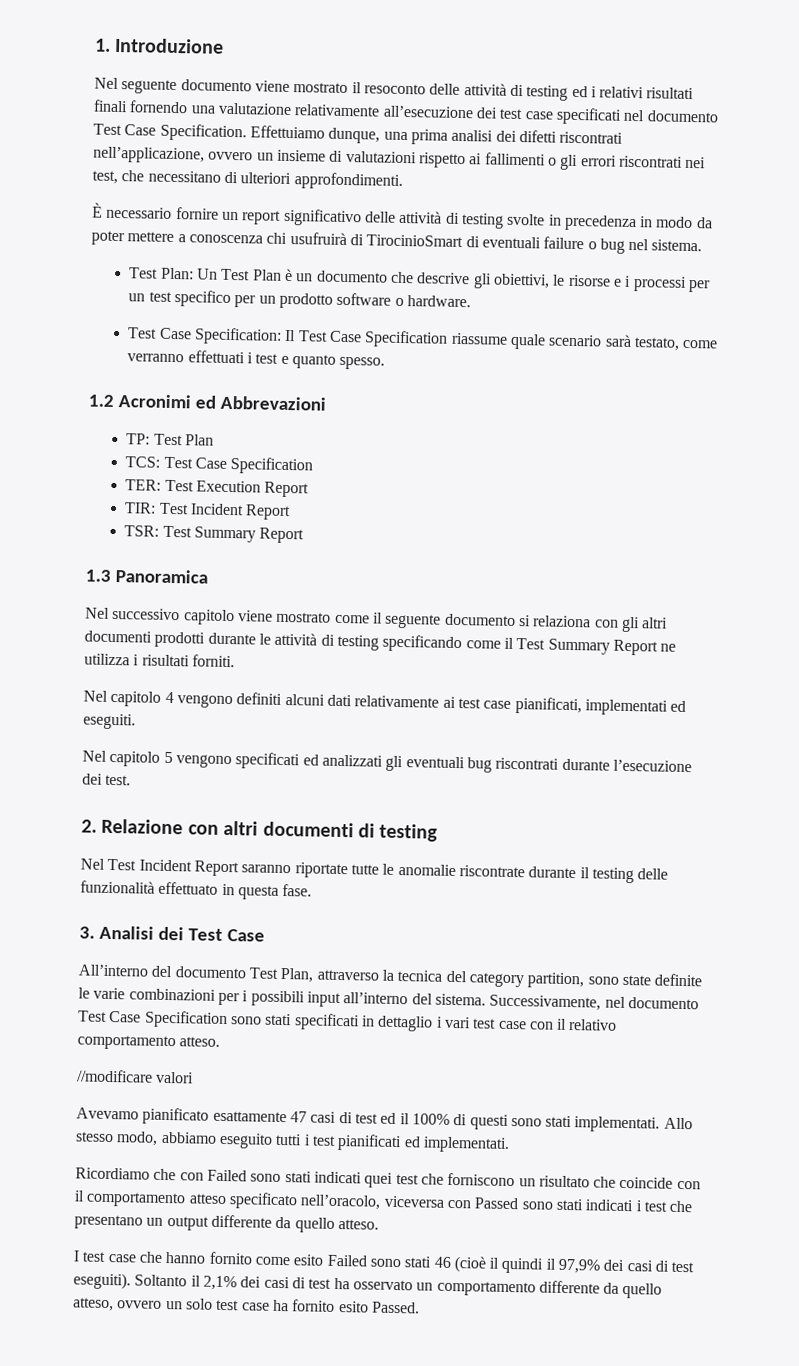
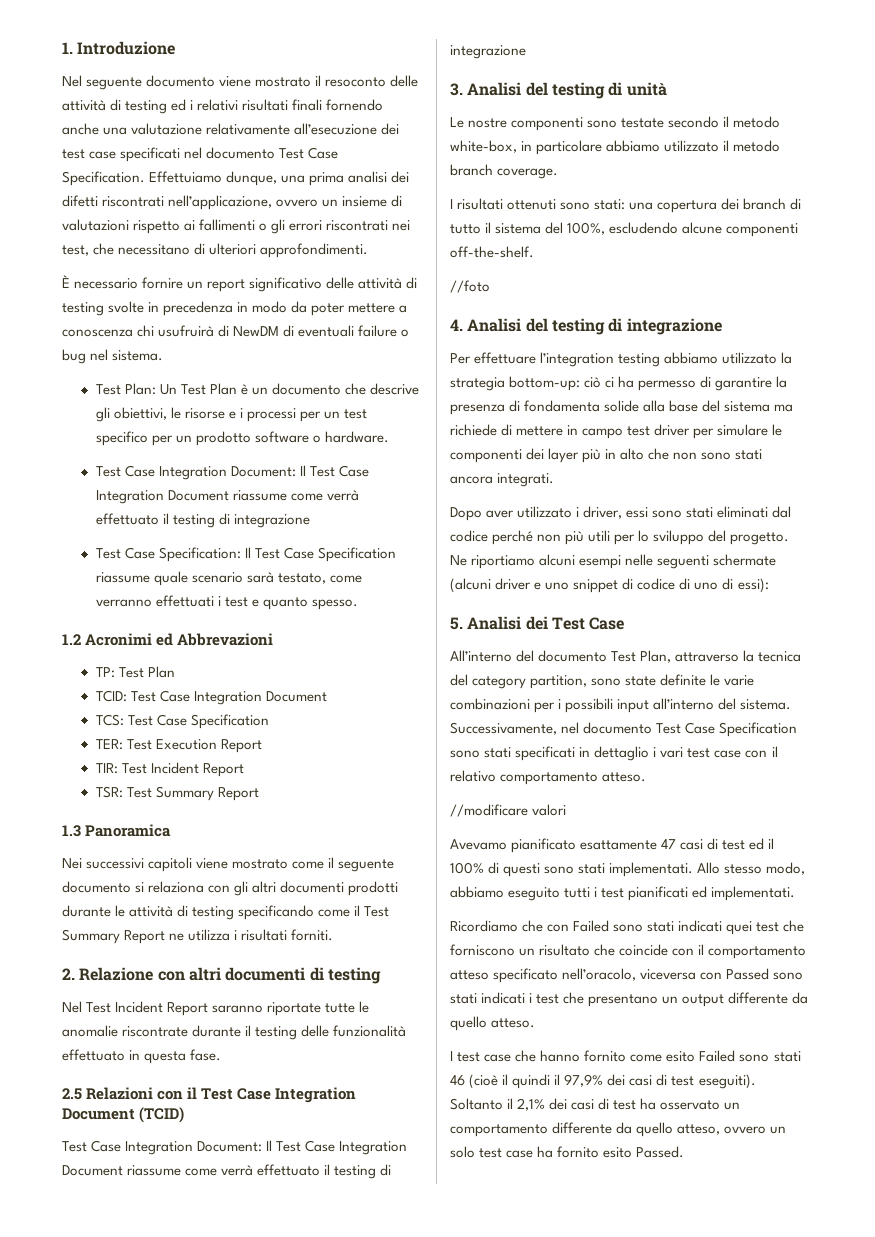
- Nel seguente documento viene mostrato il resoconto delle attività di testing ed i relativi risultati finali fornendo una valutazione relativamente all’esecuzione dei test case specificati nel documento Test Case Specification.
+ Nel seguente documento viene mostrato il resoconto delle attività di testing ed i relativi risultati finali fornendo anche una valutazione relativamente all’esecuzione dei test case specificati nel documento Test Case Specification.
- È necessario fornire un report significativo delle attività di testing svolte in precedenza in modo da poter mettere a conoscenza chi usufruirà di TirocinioSmart di eventuali failure o bug nel sistema.
+ È necessario fornire un report significativo delle attività di testing svolte in precedenza in modo da poter mettere a conoscenza chi usufruirà di NewDM di eventuali failure o bug nel sistema.
  Test Plan: Un Test Plan è un documento che descrive gli obiettivi, le risorse e i processi per un test specifico per un prodotto software o hardware.
+ Test Case Integration Document: Il Test Case Integration Document riassume come verrà effettuato il testing di integrazione
+ TCID: Test Case Integration Document
- Nel successivo capitolo viene mostrato come il seguente documento si relaziona con gli altri documenti prodotti durante le attività di testing specificando come il Test Summary Report ne utilizza i risultati forniti.
+ Nei successivi capitoli viene mostrato come il seguente documento si relaziona con gli altri documenti prodotti durante le attività di testing specificando come il Test Summary Report ne utilizza i risultati forniti.
- Nel capitolo 4 vengono definiti alcuni dati relativamente ai test case pianificati, implementati ed eseguiti.
- Nel capitolo 5 vengono specificati ed analizzati gli eventuali bug riscontrati durante l’esecuzione dei test.
- 3. Analisi dei Test Case
+ 2.5 Relazioni con il Test Case Integration Document (TCID)
+ Test Case Integration Document: Il Test Case Integration Document riassume come verrà effettuato il testing di integrazione
+ 3. Analisi del testing di unità
+ Le nostre componenti sono testate secondo il metodo white-box, in particolare abbiamo utilizzato il metodo branch coverage.
+ I risultati ottenuti sono stati: una copertura dei branch di tutto il sistema del 100%, escludendo alcune componenti off-the-shelf.
+ //foto
+ 4. Analisi del testing di integrazione
+ Per effettuare l’integration testing abbiamo utilizzato la strategia bottom-up: ciò ci ha permesso di garantire la presenza di fondamenta solide alla base del sistema ma richiede di mettere in campo test driver per simulare le componenti dei layer più in alto che non sono stati ancora integrati.
+ Dopo aver utilizzato i driver, essi sono stati eliminati dal codice perché non più utili per lo sviluppo del progetto. Ne riportiamo alcuni esempi nelle seguenti schermate (alcuni driver e uno snippet di codice di uno di essi):
+ 5. Analisi dei Test Case

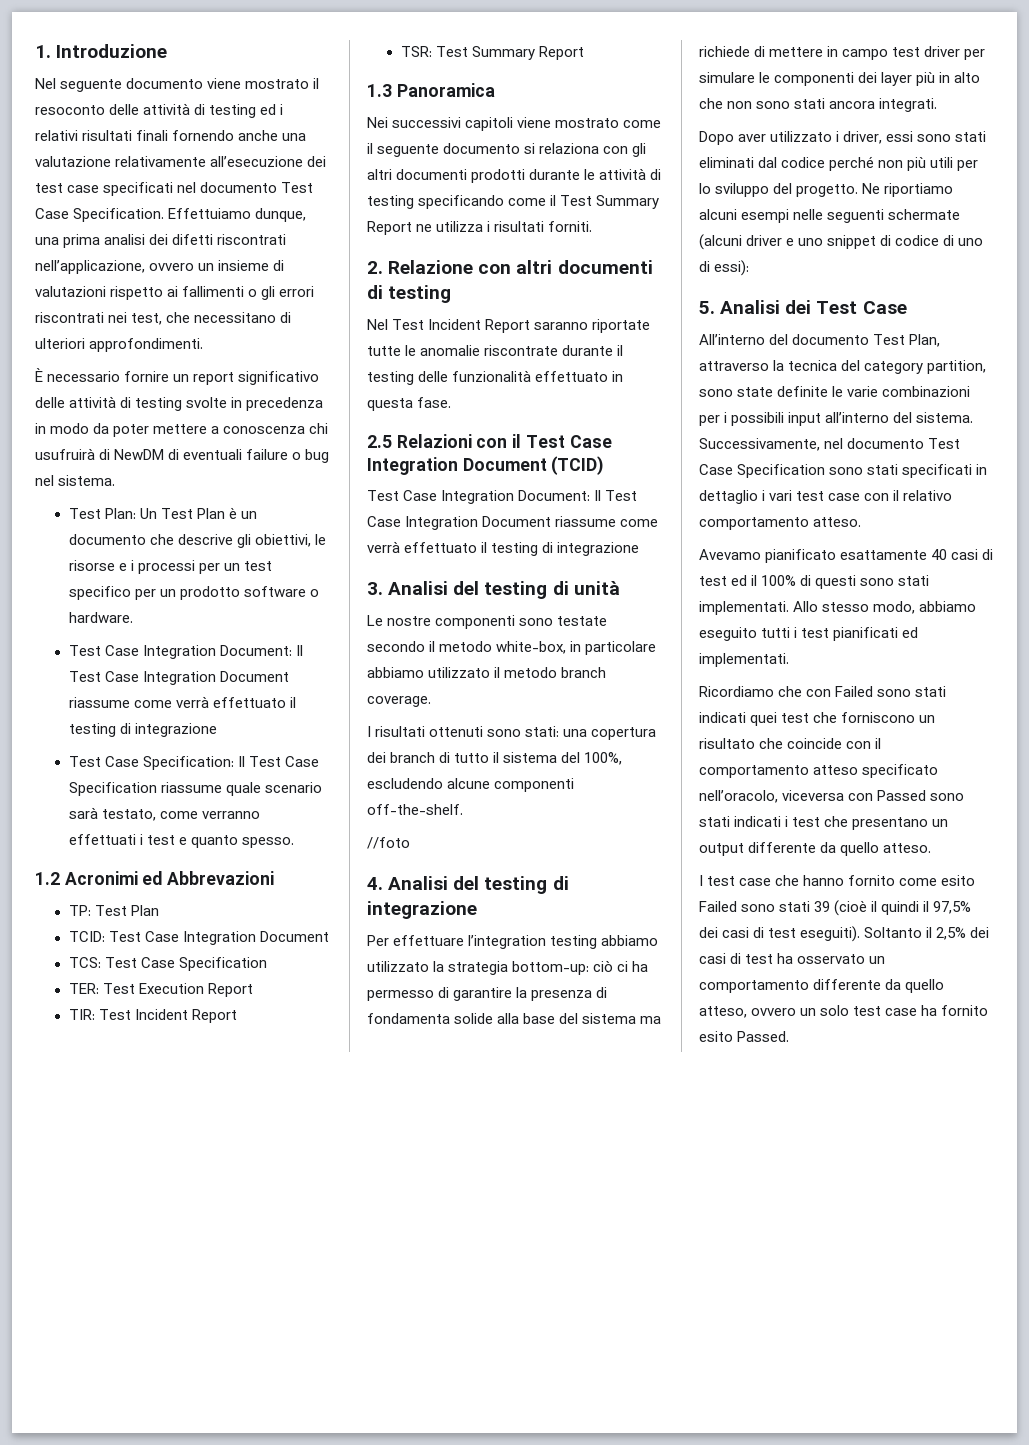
- //modificare valori
- Avevamo pianificato esattamente 47 casi di test ed il 100% di questi sono stati implementati.
+ Avevamo pianificato esattamente 40 casi di test ed il 100% di questi sono stati implementati.
- I test case che hanno fornito come esito Failed sono stati 46 (cioè il quindi il 97,9% dei casi di test eseguiti).
+ I test case che hanno fornito come esito Failed sono stati 39 (cioè il quindi il 97,5% dei casi di test eseguiti).
- Soltanto il 2,1% dei casi di test ha osservato un comportamento differente da quello atteso, ovvero un solo test case ha fornito esito Passed.
+ Soltanto il 2,5% dei casi di test ha osservato un comportamento differente da quello atteso, ovvero un solo test case ha fornito esito Passed.

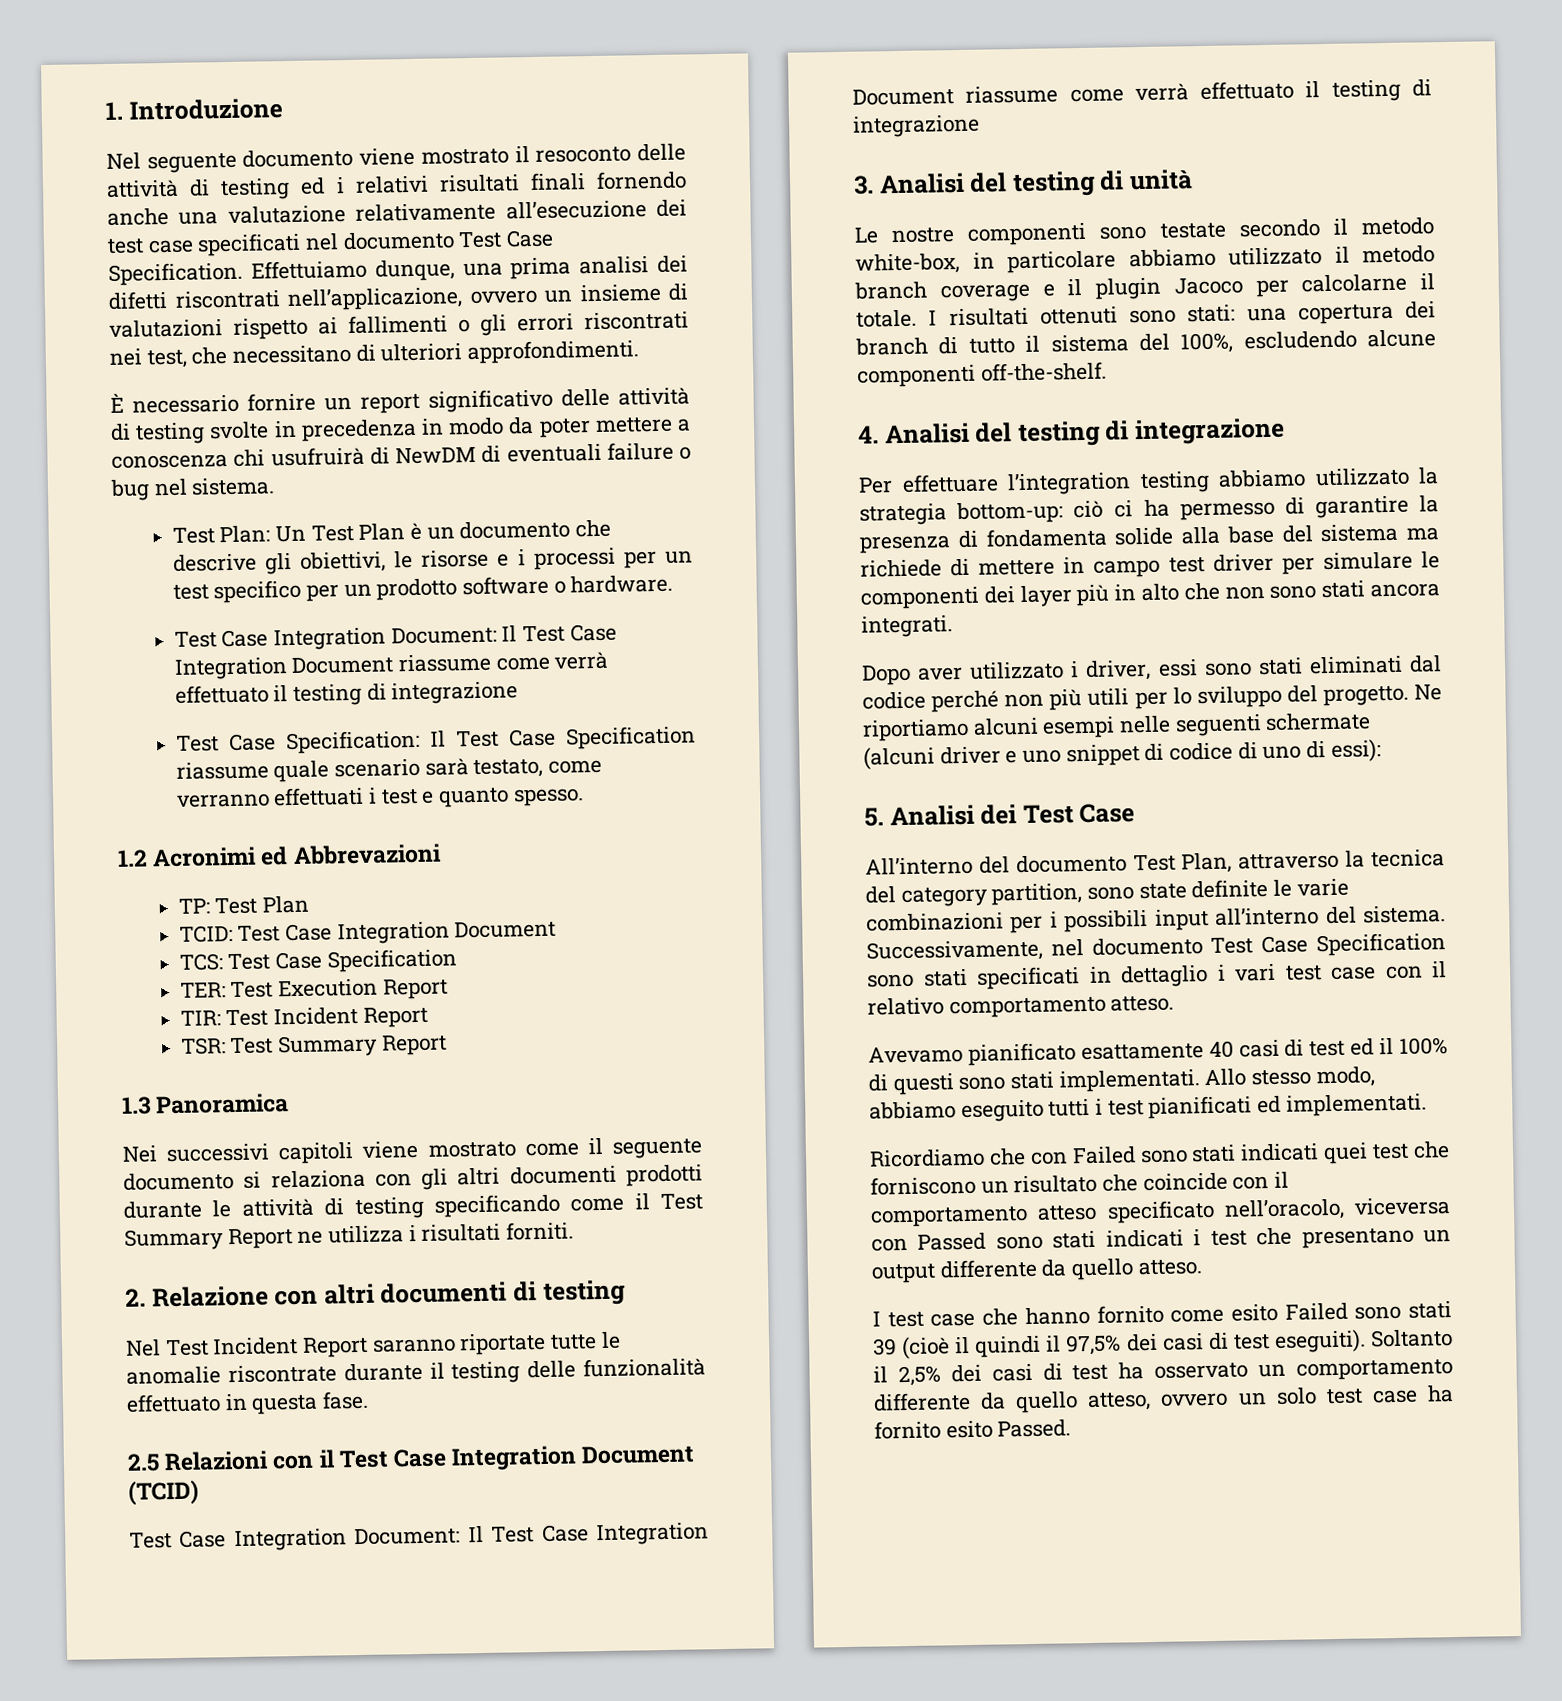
- Le nostre componenti sono testate secondo il metodo white-box, in particolare abbiamo utilizzato il metodo branch coverage.
- I risultati ottenuti sono stati: una copertura dei branch di tutto il sistema del 100%, escludendo alcune componenti off-the-shelf.
+ Le nostre componenti sono testate secondo il metodo white-box, in particolare abbiamo utilizzato il metodo branch coverage e il plugin Jacoco per calcolarne il totale. I risultati ottenuti sono stati: una copertura dei branch di tutto il sistema del 100%, escludendo alcune componenti off-the-shelf.
- //foto

